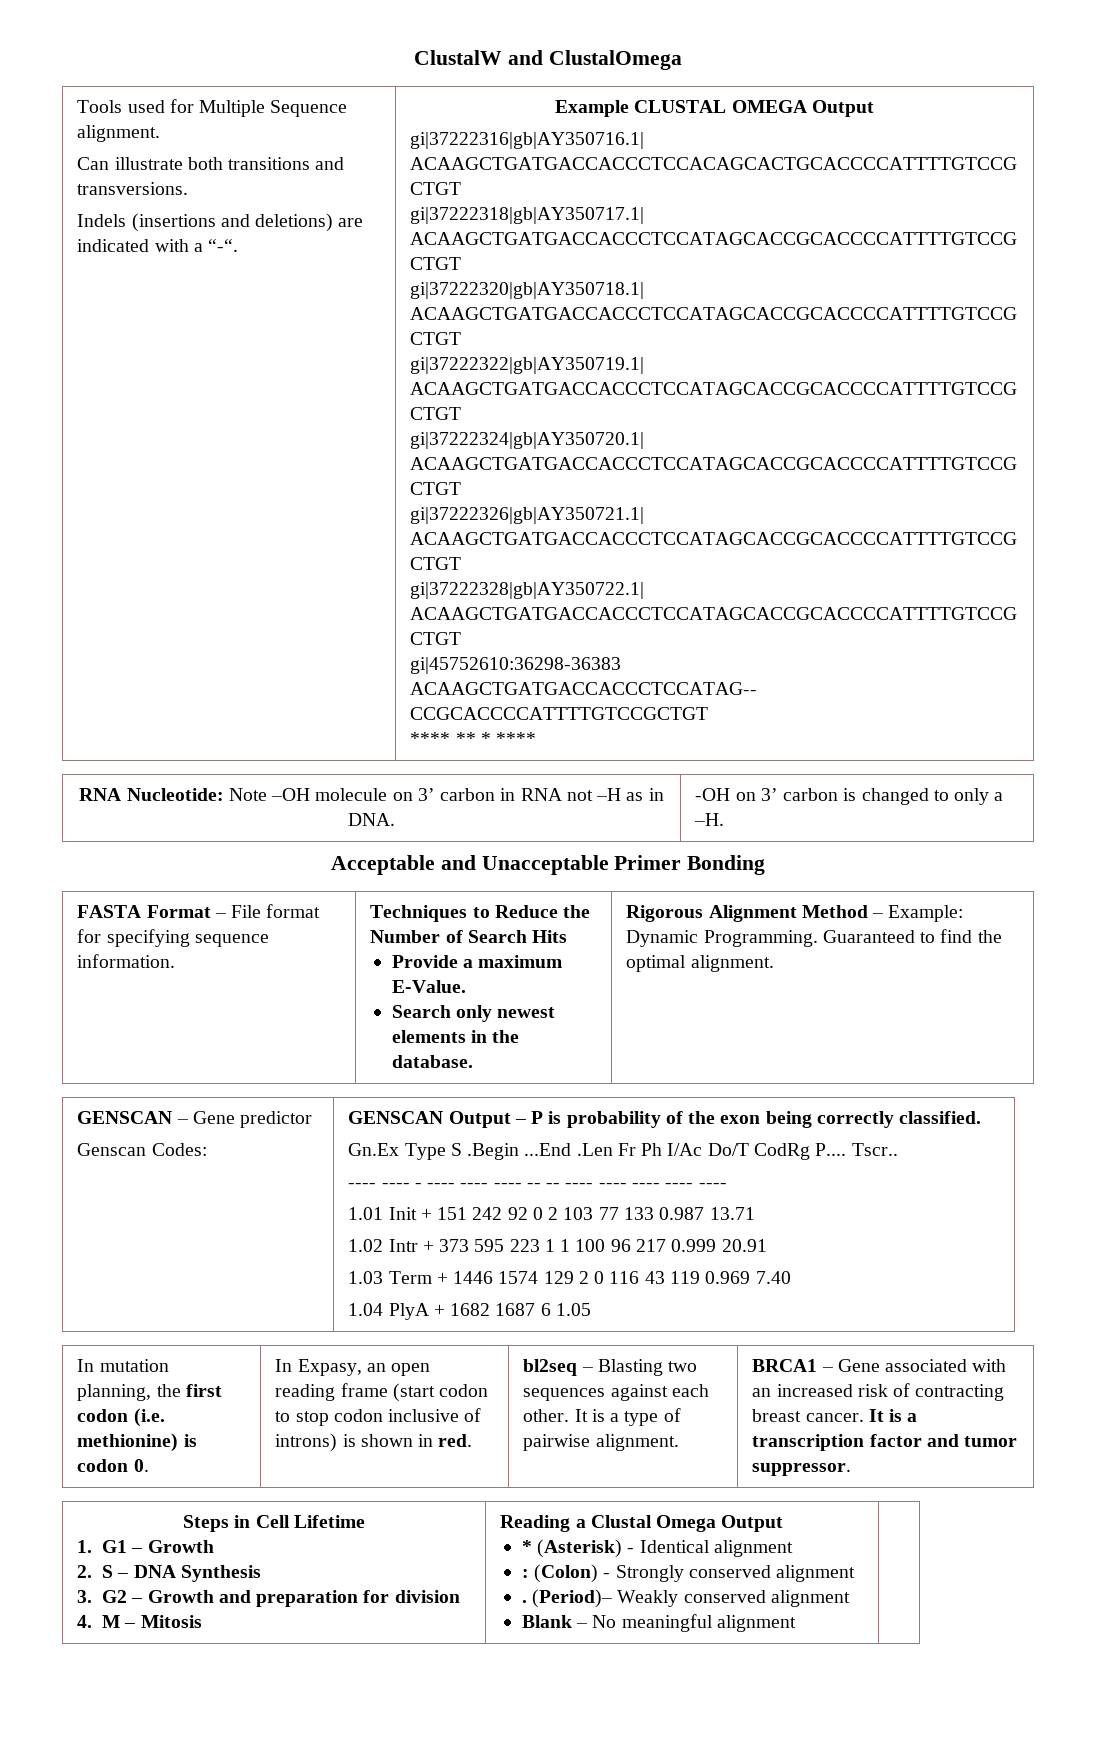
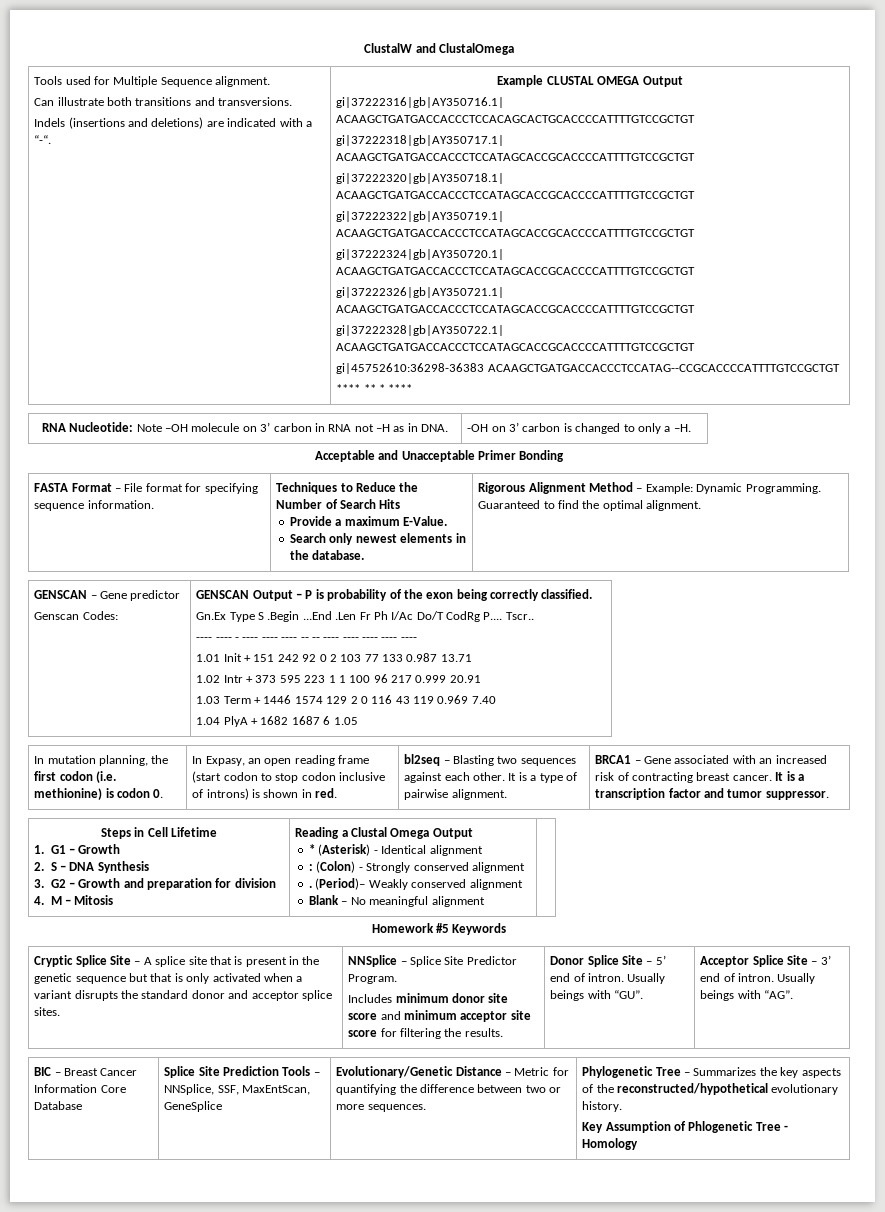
+ Homework #5 Keywords
+ Cryptic Splice Site – A splice site that is present in the genetic sequence but that is only activated when a variant disrupts the standard donor and acceptor splice sites. | NNSplice – Splice Site Predictor Program.
+ Includes minimum donor site score and minimum acceptor site score for filtering the results. | Donor Splice Site – 5’ end of intron. Usually beings with “GU”. | Acceptor Splice Site – 3’ end of intron. Usually beings with “AG”.
+ BIC – Breast Cancer Information Core Database | Splice Site Prediction Tools – NNSplice, SSF, MaxEntScan, GeneSplice | Evolutionary/Genetic Distance – Metric for quantifying the difference between two or more sequences. | Phylogenetic Tree – Summarizes the key aspects of the reconstructed/hypothetical evolutionary history.
+ Key Assumption of Phlogenetic Tree - Homology

